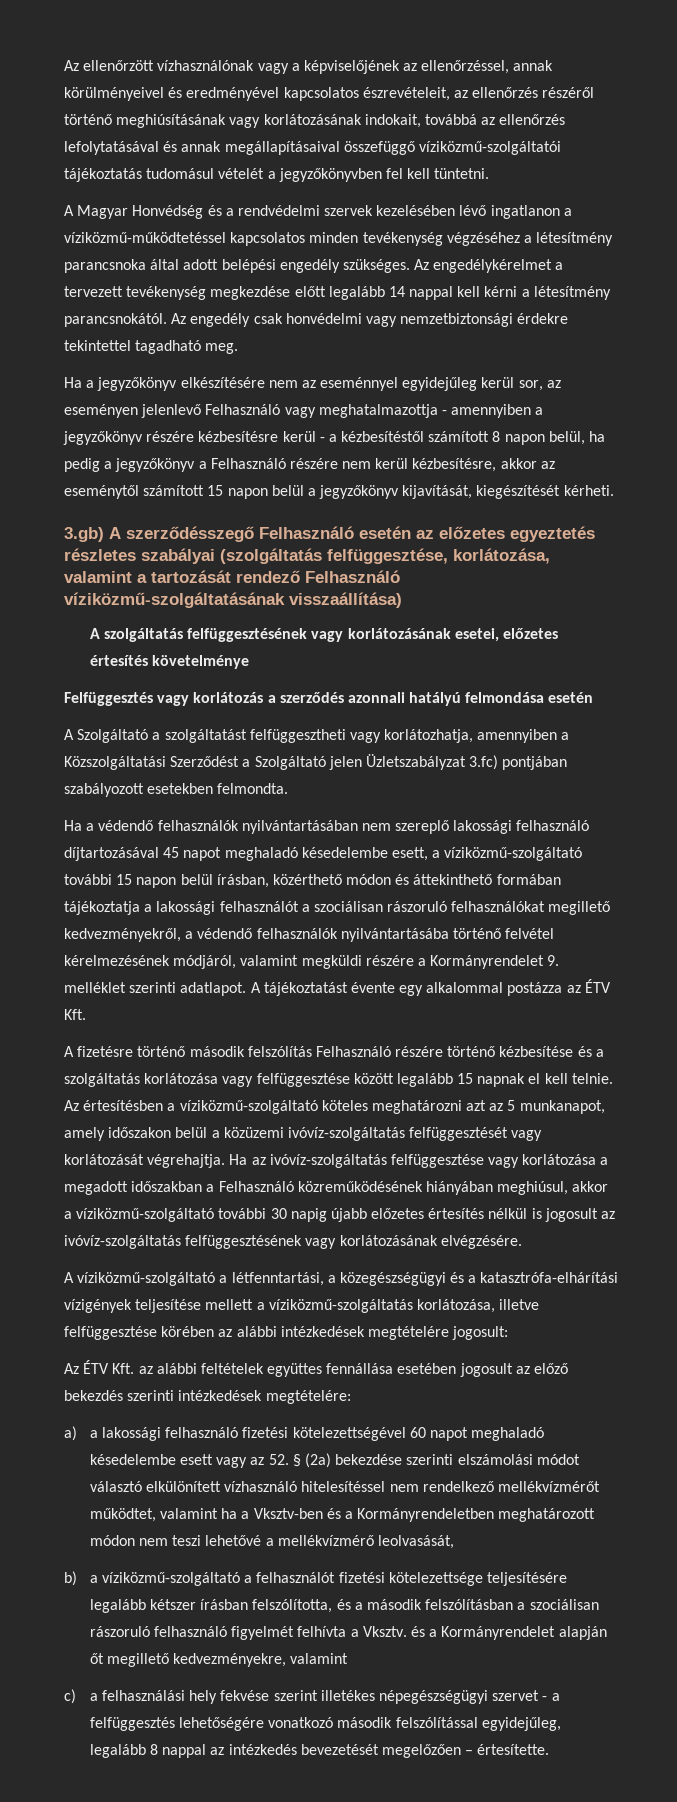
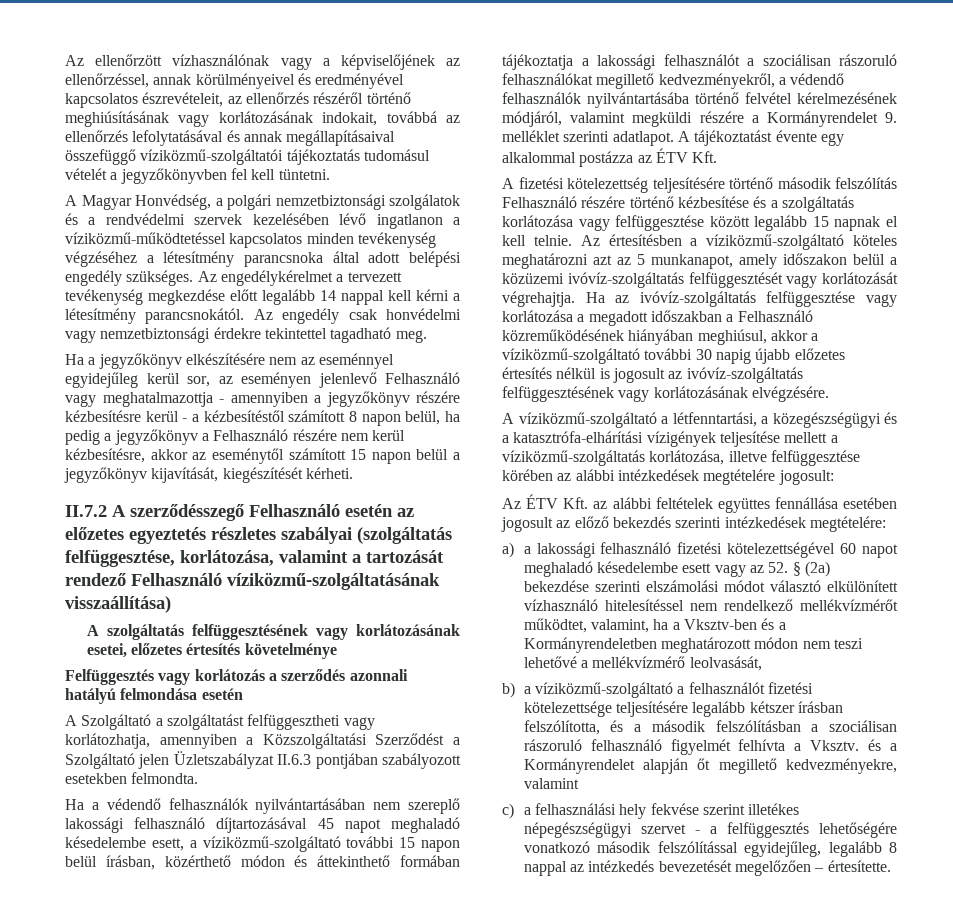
- A Magyar Honvédség és a rendvédelmi szervek kezelésében lévő ingatlanon a víziközmű-működtetéssel kapcsolatos minden tevékenység végzéséhez a létesítmény parancsnoka által adott belépési engedély szükséges.
+ A Magyar Honvédség, a polgári nemzetbiztonsági szolgálatok és a rendvédelmi szervek kezelésében lévő ingatlanon a víziközmű-működtetéssel kapcsolatos minden tevékenység végzéséhez a létesítmény parancsnoka által adott belépési engedély szükséges.
- 3.gb) A szerződésszegő Felhasználó esetén az előzetes egyeztetés részletes szabályai (szolgáltatás felfüggesztése, korlátozása, valamint a tartozását rendező Felhasználó víziközmű-szolgáltatásának visszaállítása)
+ II.7.2 A szerződésszegő Felhasználó esetén az előzetes egyeztetés részletes szabályai (szolgáltatás felfüggesztése, korlátozása, valamint a tartozását rendező Felhasználó víziközmű-szolgáltatásának visszaállítása)
- A Szolgáltató a szolgáltatást felfüggesztheti vagy korlátozhatja, amennyiben a Közszolgáltatási Szerződést a Szolgáltató jelen Üzletszabályzat 3.fc) pontjában szabályozott esetekben felmondta.
+ A Szolgáltató a szolgáltatást felfüggesztheti vagy korlátozhatja, amennyiben a Közszolgáltatási Szerződést a Szolgáltató jelen Üzletszabályzat II.6.3 pontjában szabályozott esetekben felmondta.
- A fizetésre történő második felszólítás Felhasználó részére történő kézbesítése és a szolgáltatás korlátozása vagy felfüggesztése között legalább 15 napnak el kell telnie.
+ A fizetési kötelezettség teljesítésére történő második felszólítás Felhasználó részére történő kézbesítése és a szolgáltatás korlátozása vagy felfüggesztése között legalább 15 napnak el kell telnie.
- a) a lakossági felhasználó fizetési kötelezettségével 60 napot meghaladó késedelembe esett vagy az 52. § (2a) bekezdése szerinti elszámolási módot választó elkülönített vízhasználó hitelesítéssel nem rendelkező mellékvízmérőt működtet, valamint ha a Vksztv-ben és a Kormányrendeletben meghatározott módon nem teszi lehetővé a mellékvízmérő leolvasását,
+ a) a lakossági felhasználó fizetési kötelezettségével 60 napot meghaladó késedelembe esett vagy az 52. § (2a) bekezdése szerinti elszámolási módot választó elkülönített vízhasználó hitelesítéssel nem rendelkező mellékvízmérőt működtet, valamint, ha a Vksztv-ben és a Kormányrendeletben meghatározott módon nem teszi lehetővé a mellékvízmérő leolvasását,

